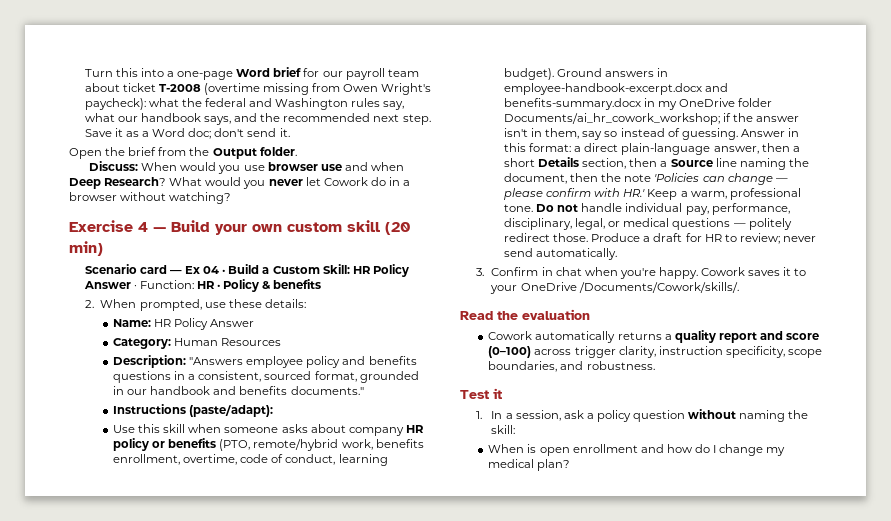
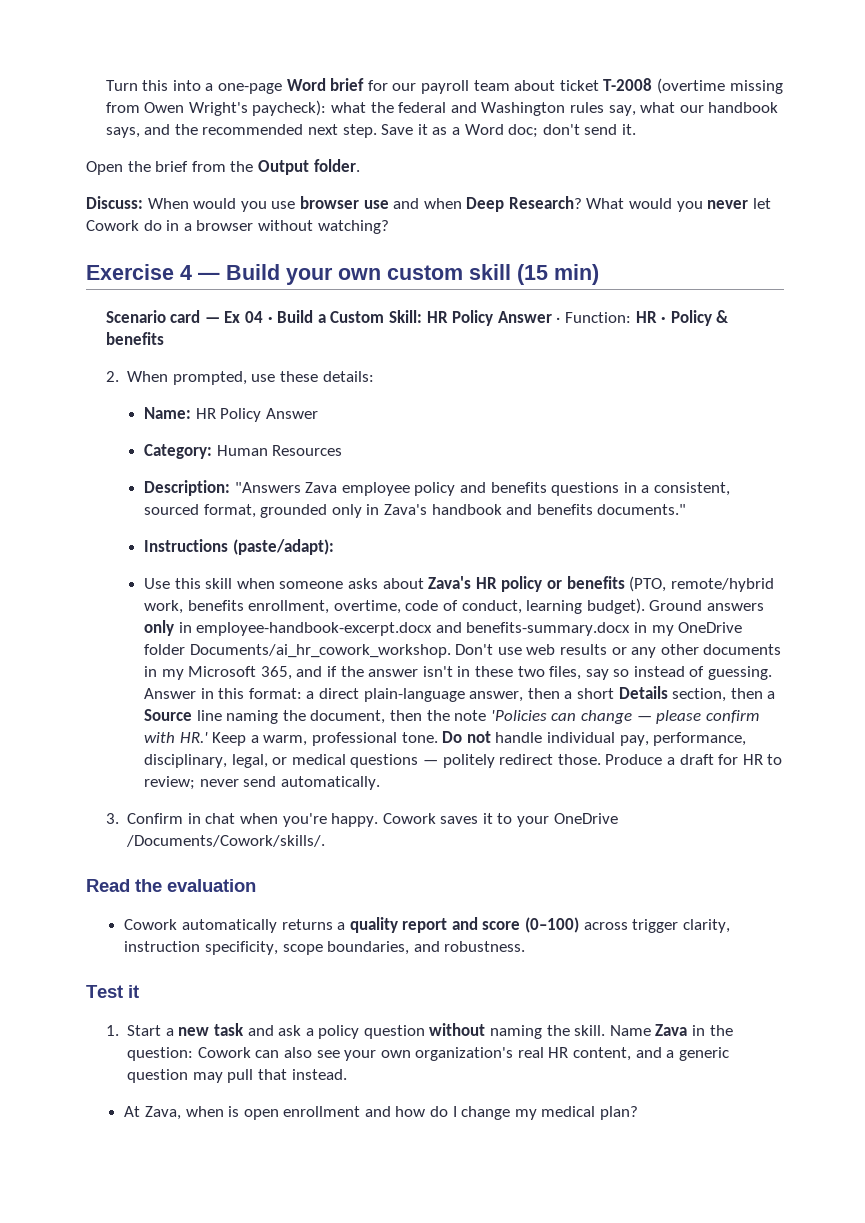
- Exercise 4 — Build your own custom skill (20 min)
+ Exercise 4 — Build your own custom skill (15 min)
- Description: "Answers employee policy and benefits questions in a consistent, sourced format, grounded in our handbook and benefits documents."
+ Description: "Answers Zava employee policy and benefits questions in a consistent, sourced format, grounded only in Zava's handbook and benefits documents."
- Use this skill when someone asks about company HR policy or benefits (PTO, remote/hybrid work, benefits enrollment, overtime, code of conduct, learning budget).
+ Use this skill when someone asks about Zava's HR policy or benefits (PTO, remote/hybrid work, benefits enrollment, overtime, code of conduct, learning budget).
- Ground answers in employee-handbook-excerpt.docx and benefits-summary.docx in my OneDrive folder Documents/ai_hr_cowork_workshop; if the answer isn't in them, say so instead of guessing.
+ Ground answers only in employee-handbook-excerpt.docx and benefits-summary.docx in my OneDrive folder Documents/ai_hr_cowork_workshop. Don't use web results or any other documents in my Microsoft 365, and if the answer isn't in these two files, say so instead of guessing.
- 1. In a session, ask a policy question without naming the skill:
- When is open enrollment and how do I change my medical plan?
+ 1. Start a new task and ask a policy question without naming the skill. Name Zava in the question: Cowork can also see your own organization's real HR content, and a generic question may pull that instead.
+ At Zava, when is open enrollment and how do I change my medical plan?

